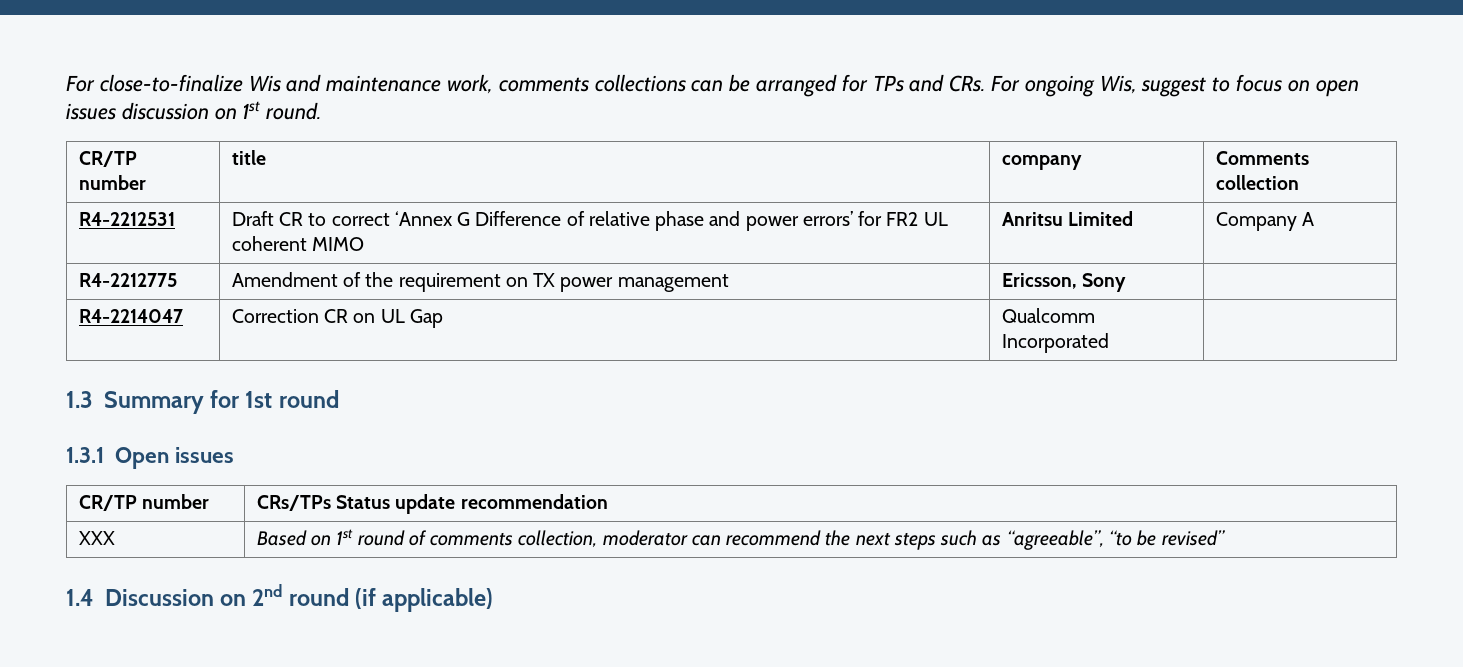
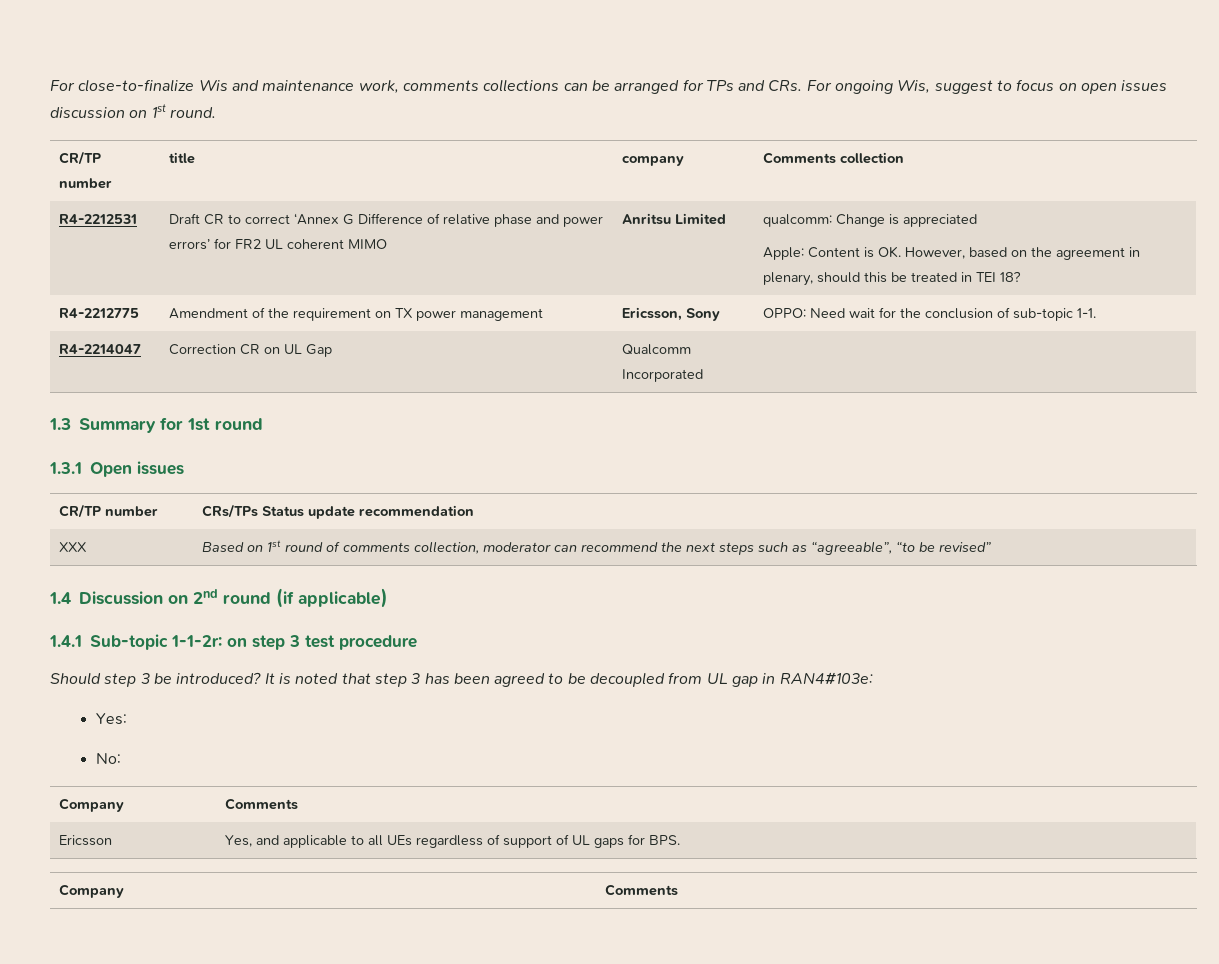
- Company A
+ qualcomm: Change is appreciated
+ Apple: Content is OK. However, based on the agreement in plenary, should this be treated in TEI 18?
- R4-2212775 | Amendment of the requirement on TX power management | Ericsson, Sony |
+ R4-2212775 | Amendment of the requirement on TX power management | Ericsson, Sony | OPPO: Need wait for the conclusion of sub-topic 1-1.
+ 1.4.1 Sub-topic 1-1-2r: on step 3 test procedure
+ Should step 3 be introduced? It is noted that step 3 has been agreed to be decoupled from UL gap in RAN4#103e:
+ Yes:
+ No:
+ Company | Comments
+ Ericsson | Yes, and applicable to all UEs regardless of support of UL gaps for BPS.
+ Company | Comments

